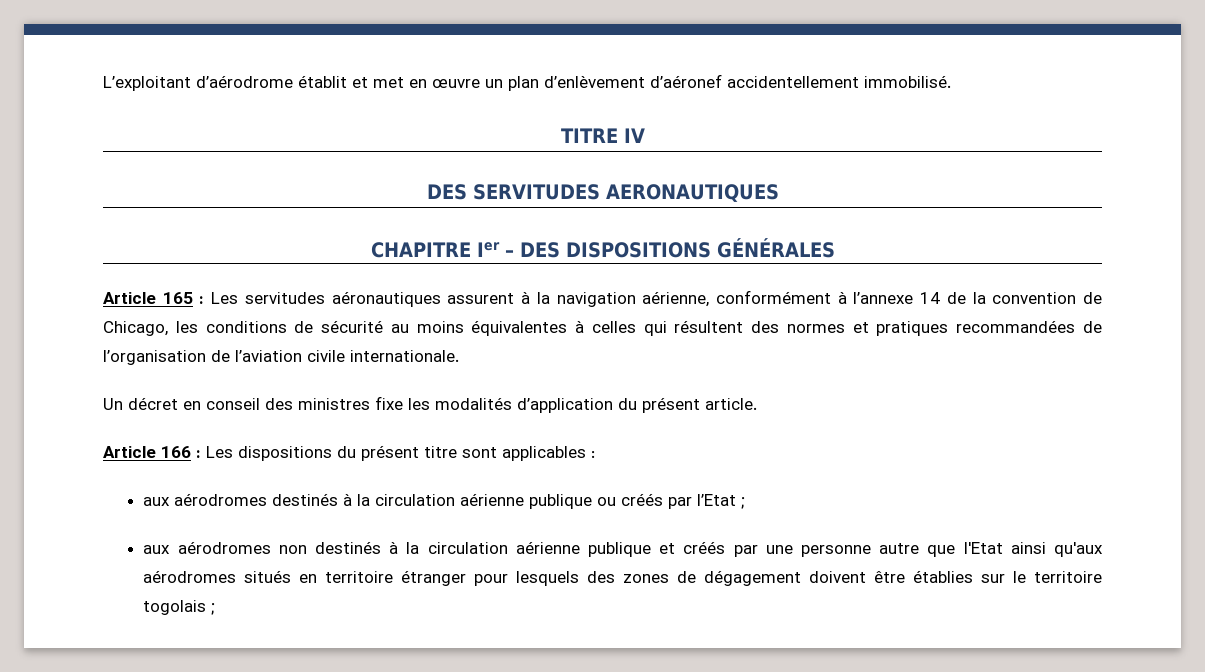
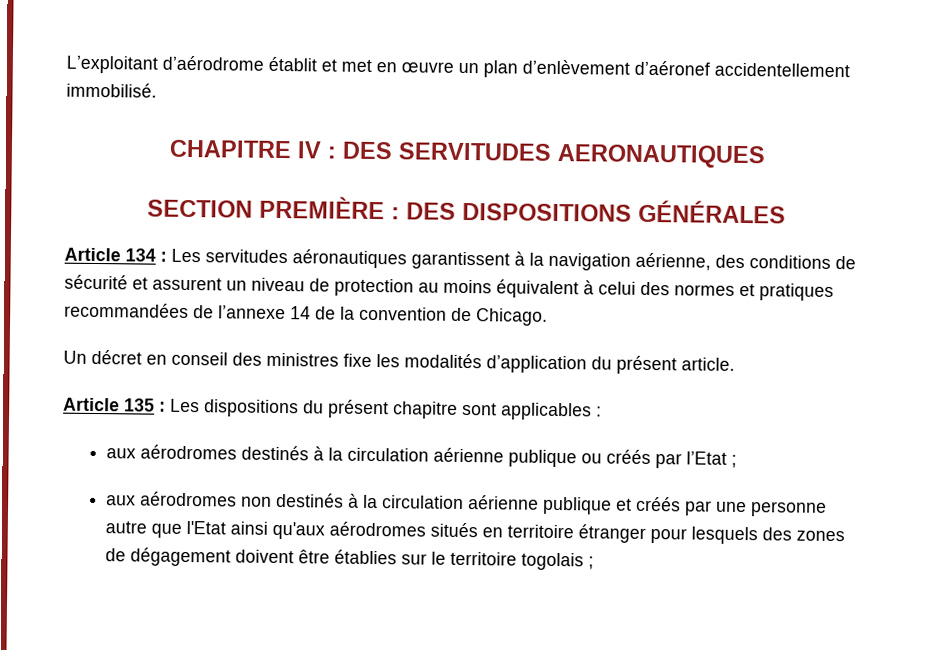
- TITRE IV
- DES SERVITUDES AERONAUTIQUES
+ CHAPITRE IV : DES SERVITUDES AERONAUTIQUES
- CHAPITRE Ier – DES DISPOSITIONS GÉNÉRALES
+ SECTION PREMIÈRE : DES DISPOSITIONS GÉNÉRALES
- Article 165 : Les servitudes aéronautiques assurent à la navigation aérienne, conformément à l’annexe 14 de la convention de Chicago, les conditions de sécurité au moins équivalentes à celles qui résultent des normes et pratiques recommandées de l’organisation de l’aviation civile internationale.
+ Article 134 : Les servitudes aéronautiques garantissent à la navigation aérienne, des conditions de sécurité et assurent un niveau de protection au moins équivalent à celui des normes et pratiques recommandées de l’annexe 14 de la convention de Chicago.
- Article 166 : Les dispositions du présent titre sont applicables :
+ Article 135 : Les dispositions du présent chapitre sont applicables :

